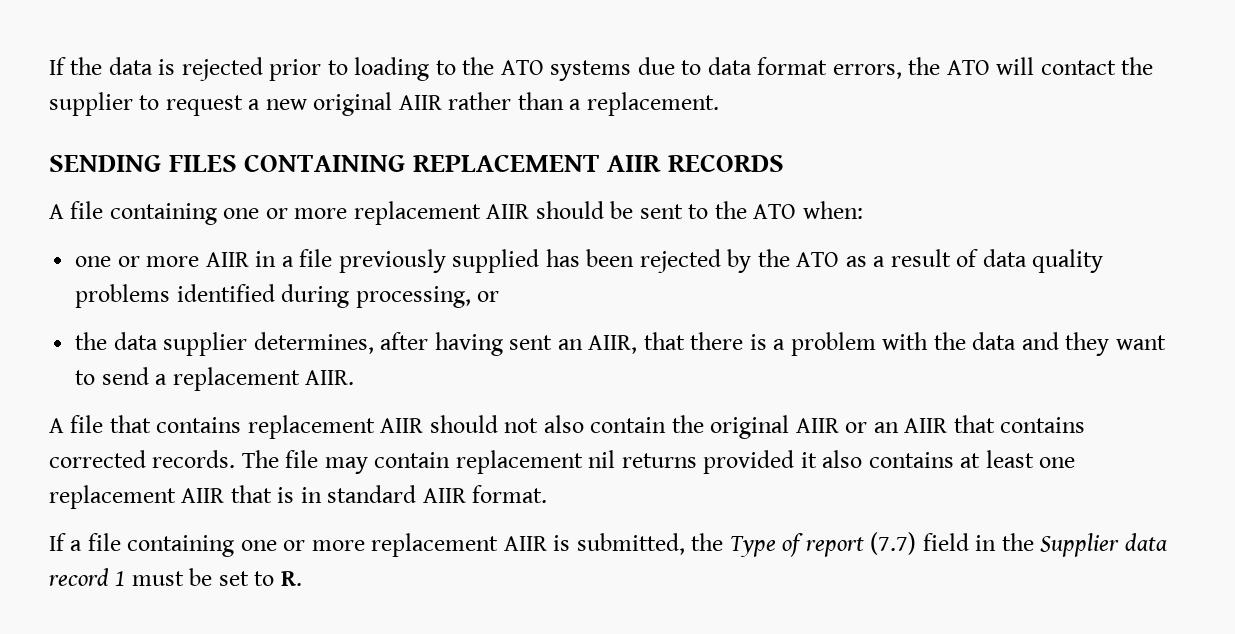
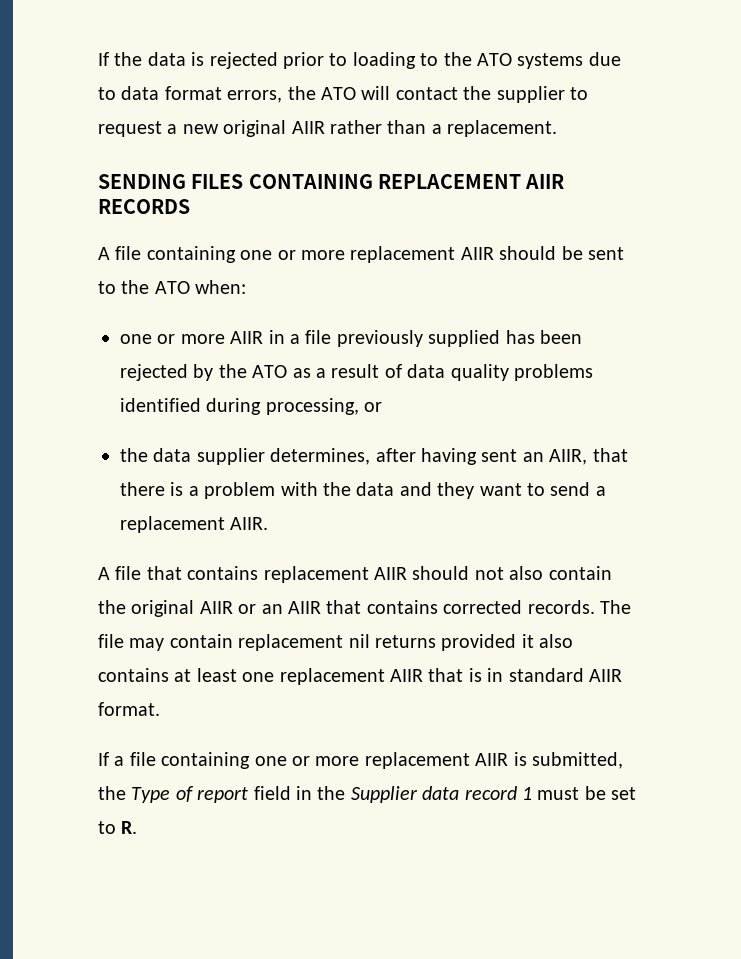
- If a file containing one or more replacement AIIR is submitted, the Type of report (7.7) field in the Supplier data record 1 must be set to R.
+ If a file containing one or more replacement AIIR is submitted, the Type of report field in the Supplier data record 1 must be set to R.

